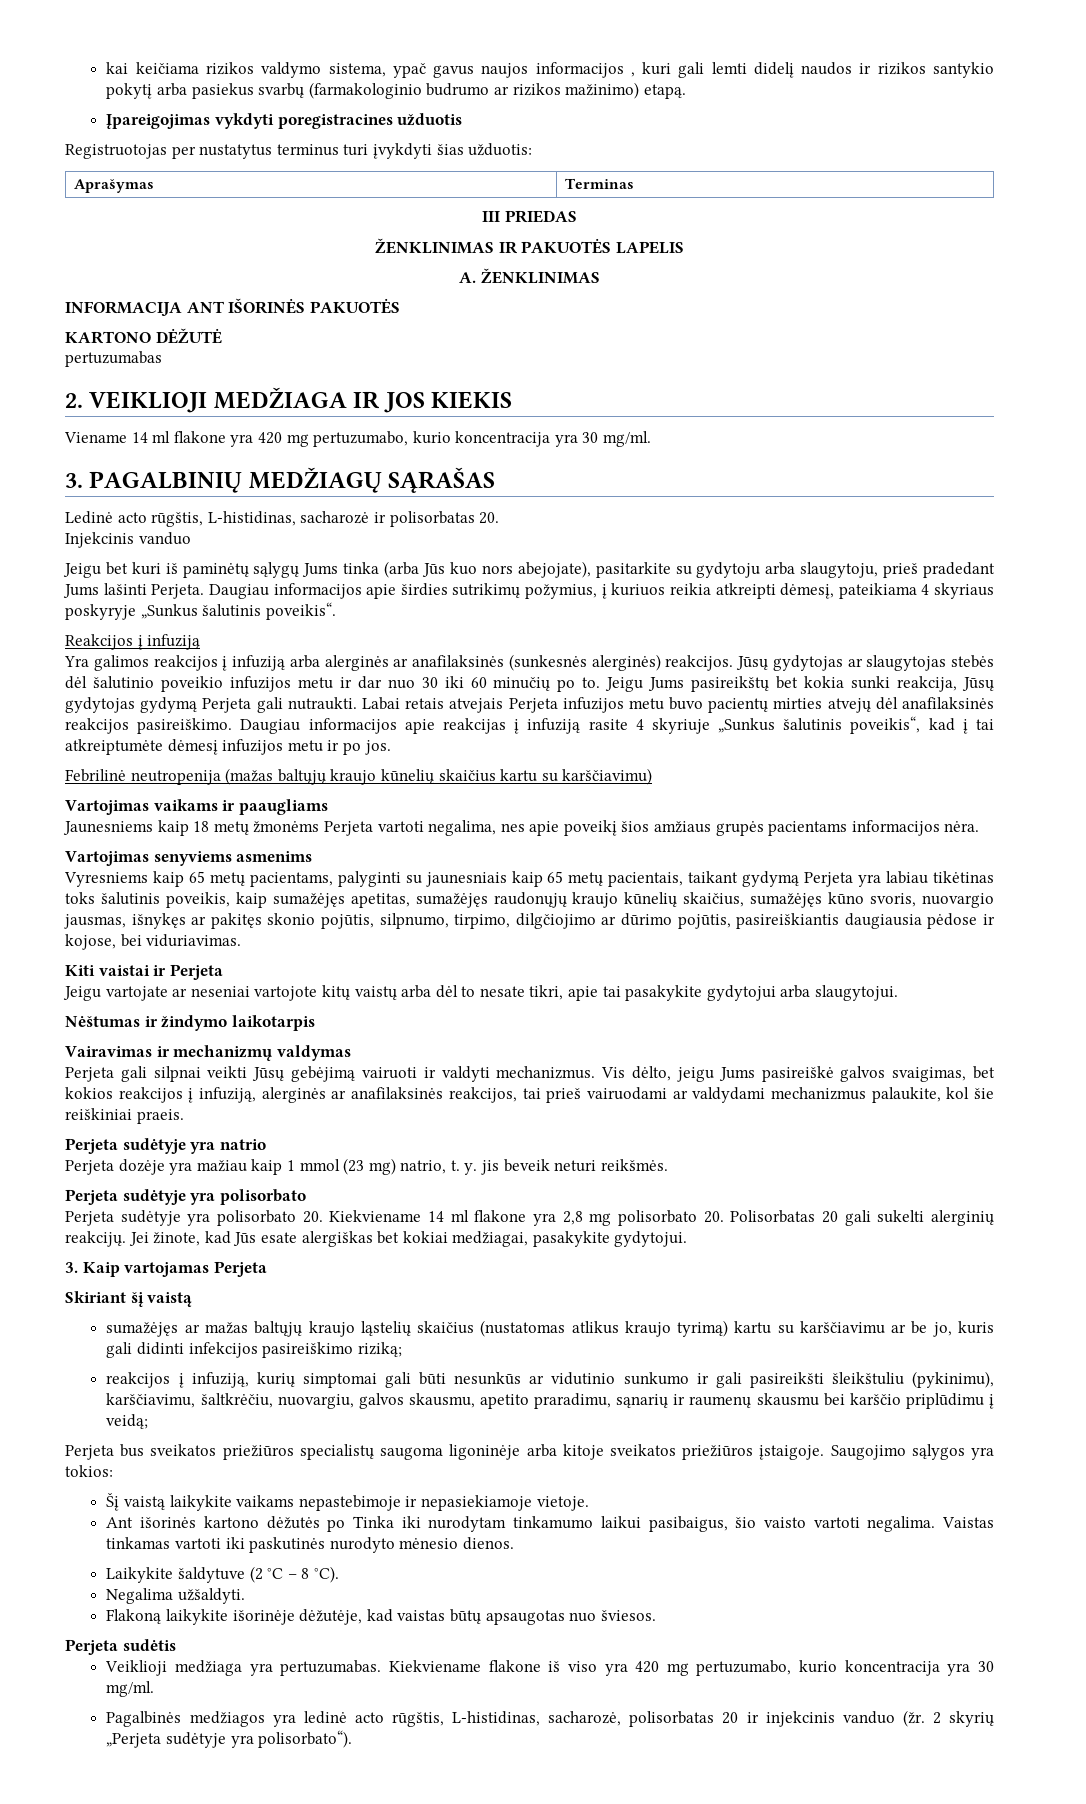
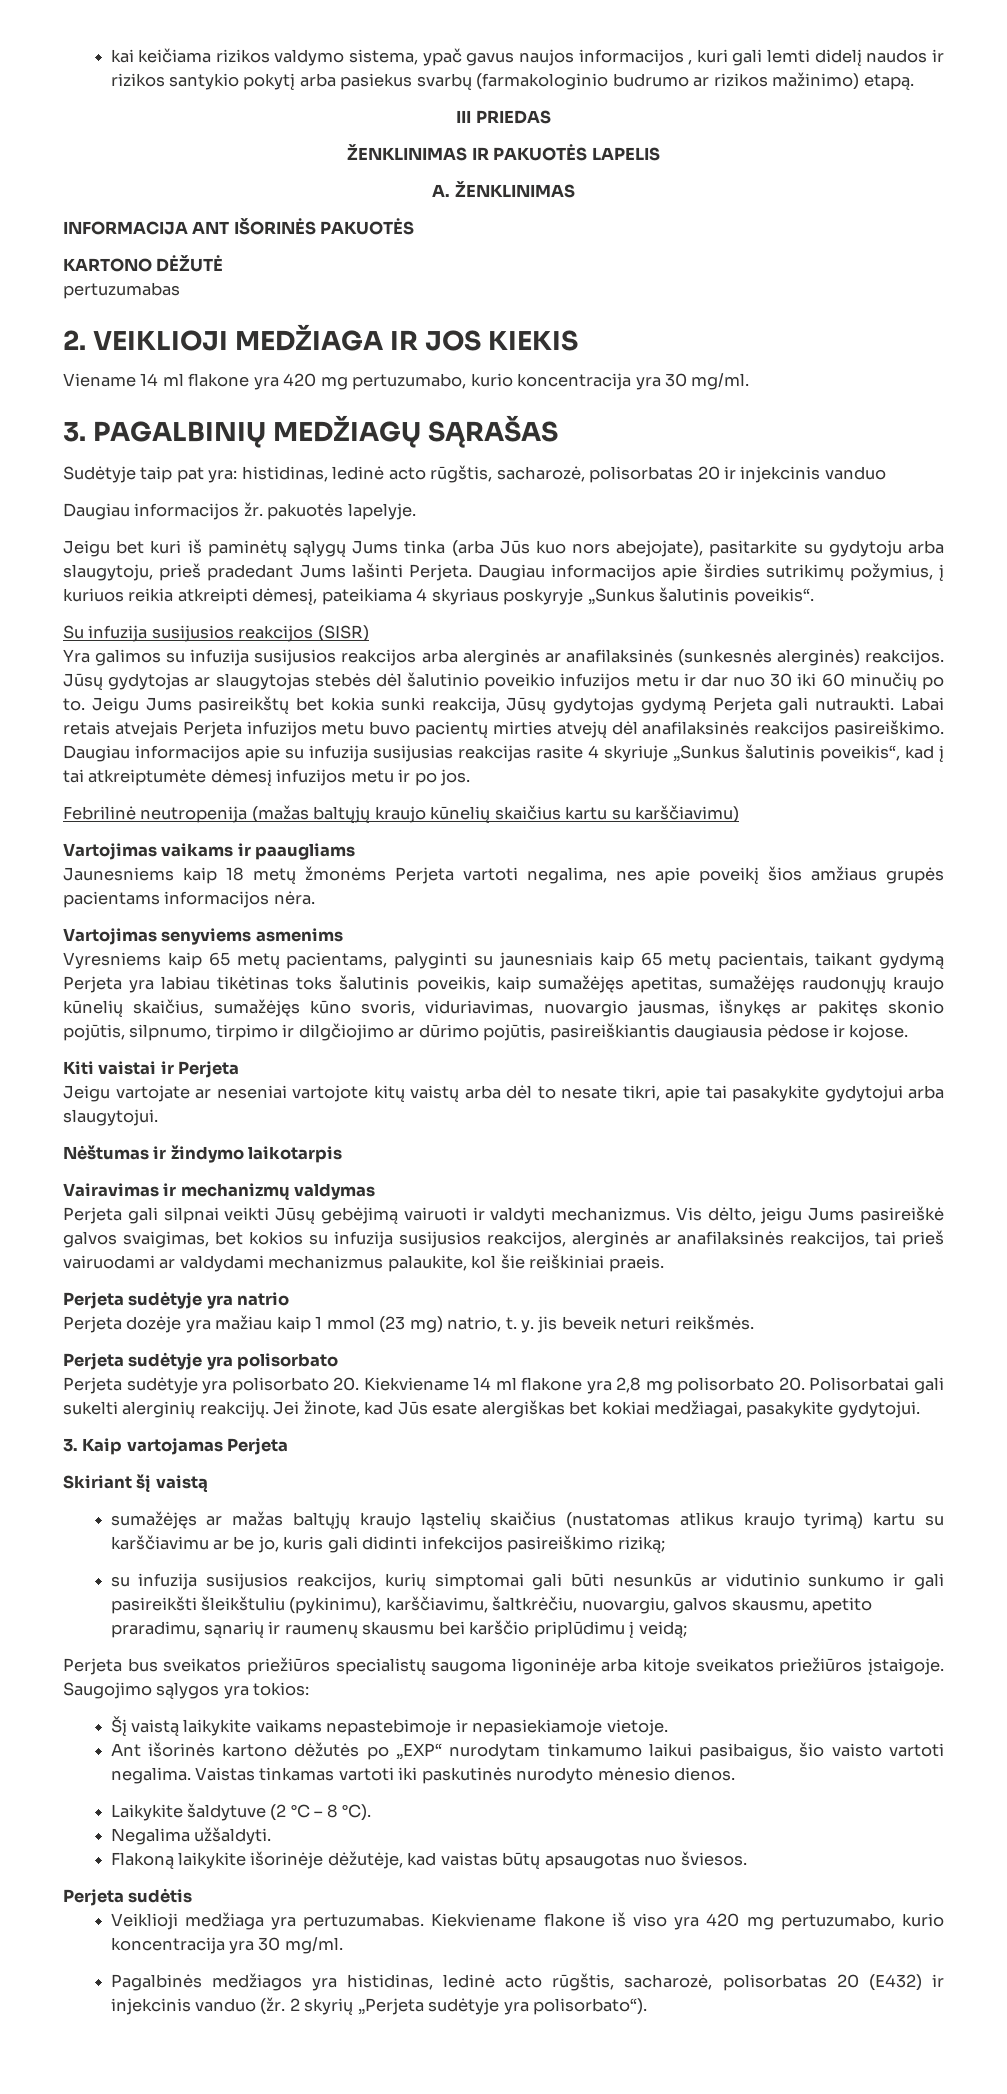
- Įpareigojimas vykdyti poregistracines užduotis
- Registruotojas per nustatytus terminus turi įvykdyti šias užduotis:
- Aprašymas | Terminas
- Ledinė acto rūgštis, L-histidinas, sacharozė ir polisorbatas 20.
- Injekcinis vanduo
+ Sudėtyje taip pat yra: histidinas, ledinė acto rūgštis, sacharozė, polisorbatas 20 ir injekcinis vanduo
+ Daugiau informacijos žr. pakuotės lapelyje.
- Reakcijos į infuziją
- Yra galimos reakcijos į infuziją arba alerginės ar anafilaksinės (sunkesnės alerginės) reakcijos.
+ Su infuzija susijusios reakcijos (SISR)
+ Yra galimos su infuzija susijusios reakcijos arba alerginės ar anafilaksinės (sunkesnės alerginės) reakcijos.
- Daugiau informacijos apie reakcijas į infuziją rasite 4 skyriuje „Sunkus šalutinis poveikis“, kad į tai atkreiptumėte dėmesį infuzijos metu ir po jos.
+ Daugiau informacijos apie su infuzija susijusias reakcijas rasite 4 skyriuje „Sunkus šalutinis poveikis“, kad į tai atkreiptumėte dėmesį infuzijos metu ir po jos.
- Vyresniems kaip 65 metų pacientams, palyginti su jaunesniais kaip 65 metų pacientais, taikant gydymą Perjeta yra labiau tikėtinas toks šalutinis poveikis, kaip sumažėjęs apetitas, sumažėjęs raudonųjų kraujo kūnelių skaičius, sumažėjęs kūno svoris, nuovargio jausmas, išnykęs ar pakitęs skonio pojūtis, silpnumo, tirpimo, dilgčiojimo ar dūrimo pojūtis, pasireiškiantis daugiausia pėdose ir kojose, bei viduriavimas.
+ Vyresniems kaip 65 metų pacientams, palyginti su jaunesniais kaip 65 metų pacientais, taikant gydymą Perjeta yra labiau tikėtinas toks šalutinis poveikis, kaip sumažėjęs apetitas, sumažėjęs raudonųjų kraujo kūnelių skaičius, sumažėjęs kūno svoris, viduriavimas, nuovargio jausmas, išnykęs ar pakitęs skonio pojūtis, silpnumo, tirpimo ir dilgčiojimo ar dūrimo pojūtis, pasireiškiantis daugiausia pėdose ir kojose.
- Vis dėlto, jeigu Jums pasireiškė galvos svaigimas, bet kokios reakcijos į infuziją, alerginės ar anafilaksinės reakcijos, tai prieš vairuodami ar valdydami mechanizmus palaukite, kol šie reiškiniai praeis.
+ Vis dėlto, jeigu Jums pasireiškė galvos svaigimas, bet kokios su infuzija susijusios reakcijos, alerginės ar anafilaksinės reakcijos, tai prieš vairuodami ar valdydami mechanizmus palaukite, kol šie reiškiniai praeis.
- Perjeta sudėtyje yra polisorbato 20. Kiekviename 14 ml flakone yra 2,8 mg polisorbato 20. Polisorbatas 20 gali sukelti alerginių reakcijų.
+ Perjeta sudėtyje yra polisorbato 20. Kiekviename 14 ml flakone yra 2,8 mg polisorbato 20. Polisorbatai gali sukelti alerginių reakcijų.
- reakcijos į infuziją, kurių simptomai gali būti nesunkūs ar vidutinio sunkumo ir gali pasireikšti šleikštuliu (pykinimu), karščiavimu, šaltkrėčiu, nuovargiu, galvos skausmu, apetito praradimu, sąnarių ir raumenų skausmu bei karščio priplūdimu į veidą;
+ su infuzija susijusios reakcijos, kurių simptomai gali būti nesunkūs ar vidutinio sunkumo ir gali pasireikšti šleikštuliu (pykinimu), karščiavimu, šaltkrėčiu, nuovargiu, galvos skausmu, apetito praradimu, sąnarių ir raumenų skausmu bei karščio priplūdimu į veidą;
- Ant išorinės kartono dėžutės po Tinka iki nurodytam tinkamumo laikui pasibaigus, šio vaisto vartoti negalima.
+ Ant išorinės kartono dėžutės po „EXP“ nurodytam tinkamumo laikui pasibaigus, šio vaisto vartoti negalima.
- Pagalbinės medžiagos yra ledinė acto rūgštis, L-histidinas, sacharozė, polisorbatas 20 ir injekcinis vanduo (žr.
+ Pagalbinės medžiagos yra histidinas, ledinė acto rūgštis, sacharozė, polisorbatas 20 (E432) ir injekcinis vanduo (žr.

